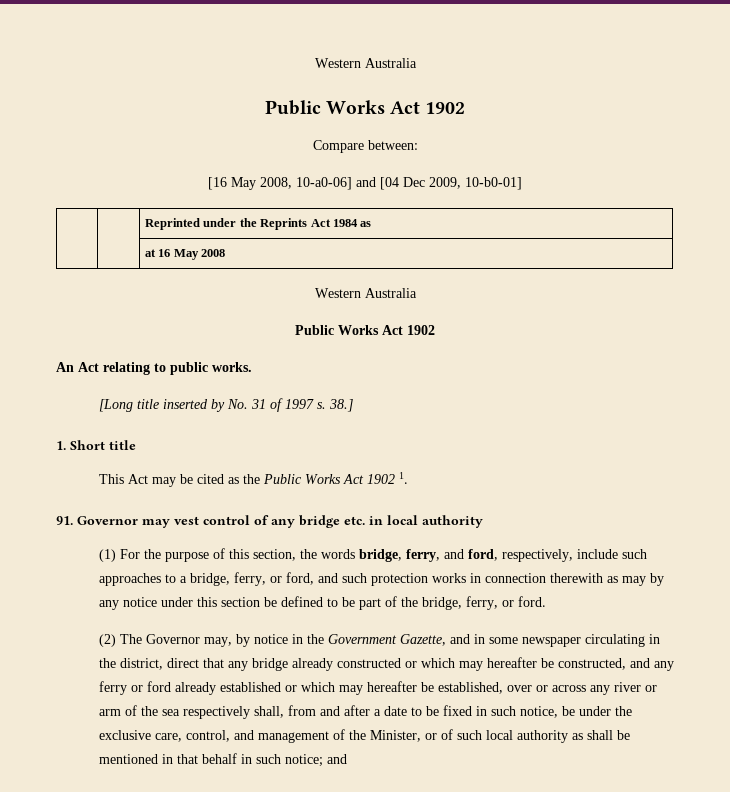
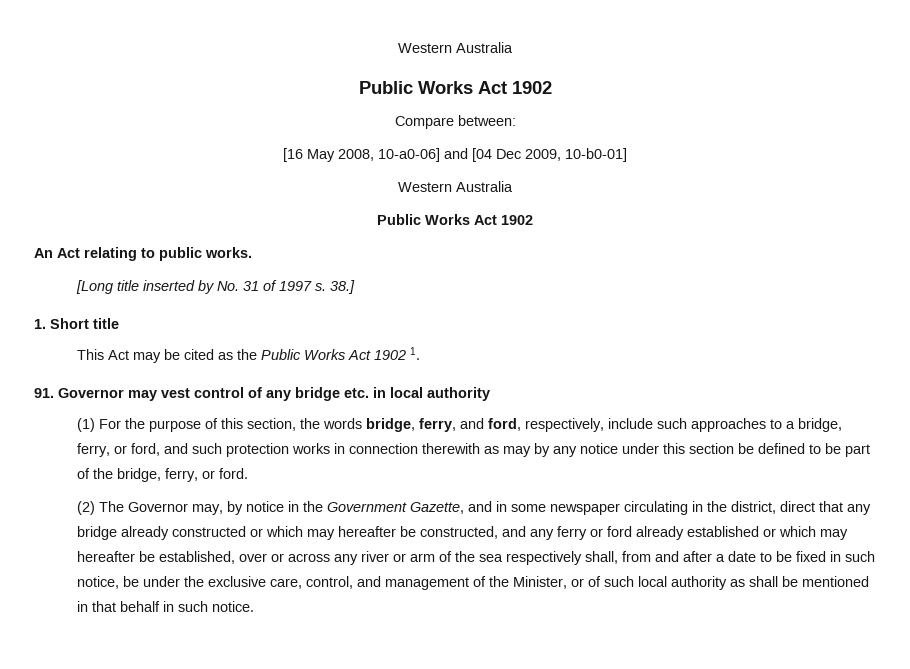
- | | Reprinted under the Reprints Act 1984 as
- | | at 16 May 2008
- (2) The Governor may, by notice in the Government Gazette, and in some newspaper circulating in the district, direct that any bridge already constructed or which may hereafter be constructed, and any ferry or ford already established or which may hereafter be established, over or across any river or arm of the sea respectively shall, from and after a date to be fixed in such notice, be under the exclusive care, control, and management of the Minister, or of such local authority as shall be mentioned in that behalf in such notice; and
+ (2) The Governor may, by notice in the Government Gazette, and in some newspaper circulating in the district, direct that any bridge already constructed or which may hereafter be constructed, and any ferry or ford already established or which may hereafter be established, over or across any river or arm of the sea respectively shall, from and after a date to be fixed in such notice, be under the exclusive care, control, and management of the Minister, or of such local authority as shall be mentioned in that behalf in such notice.

